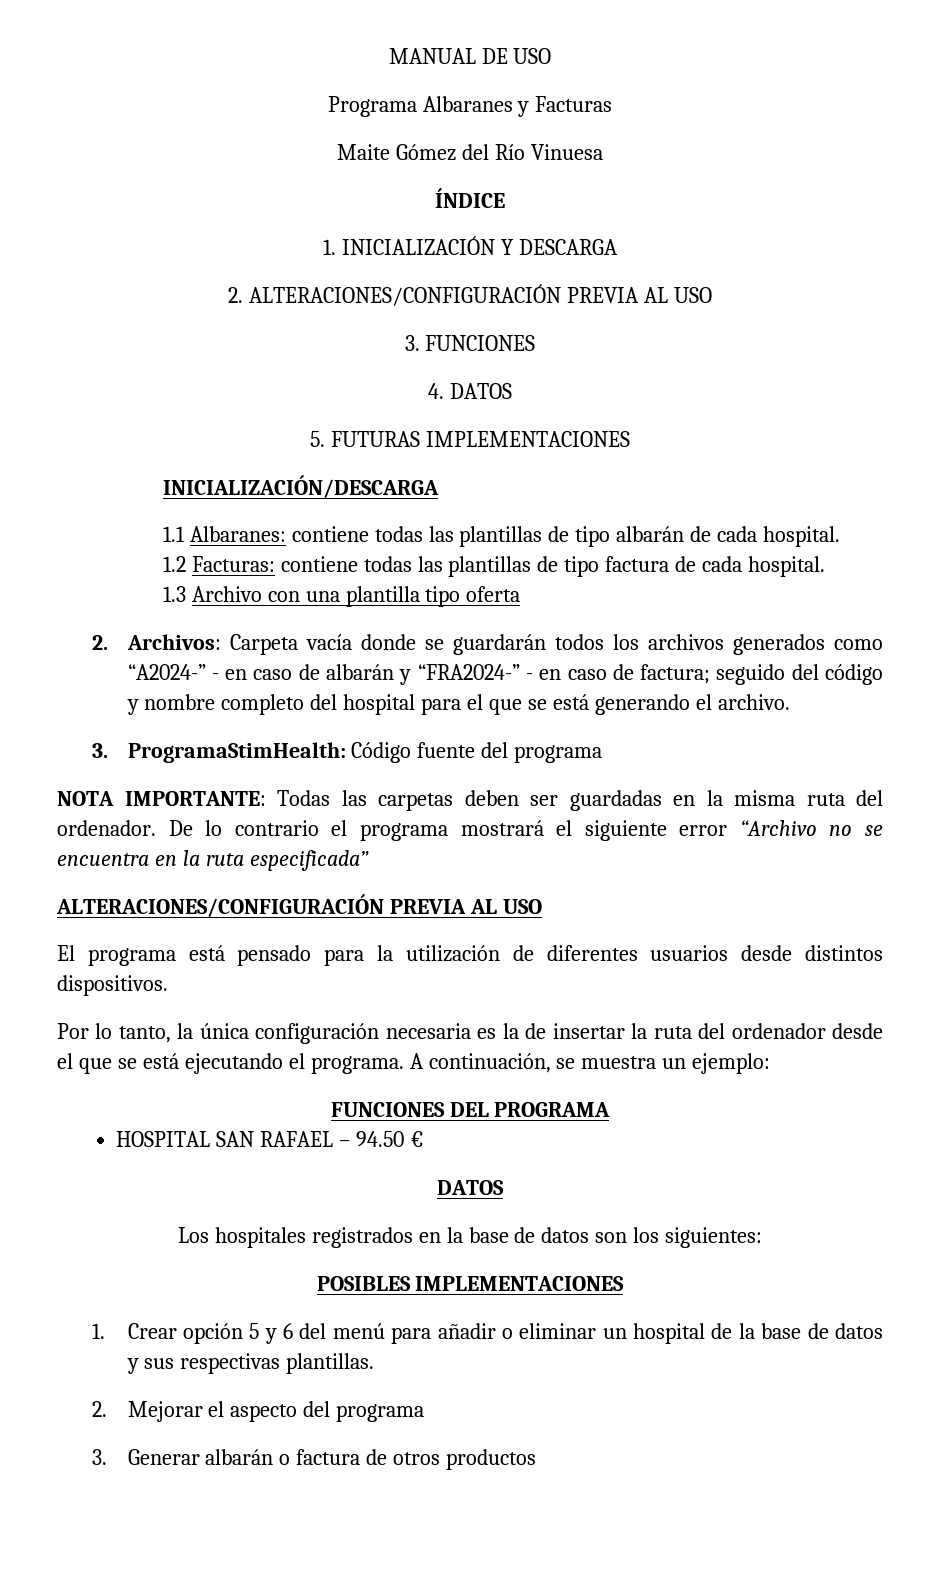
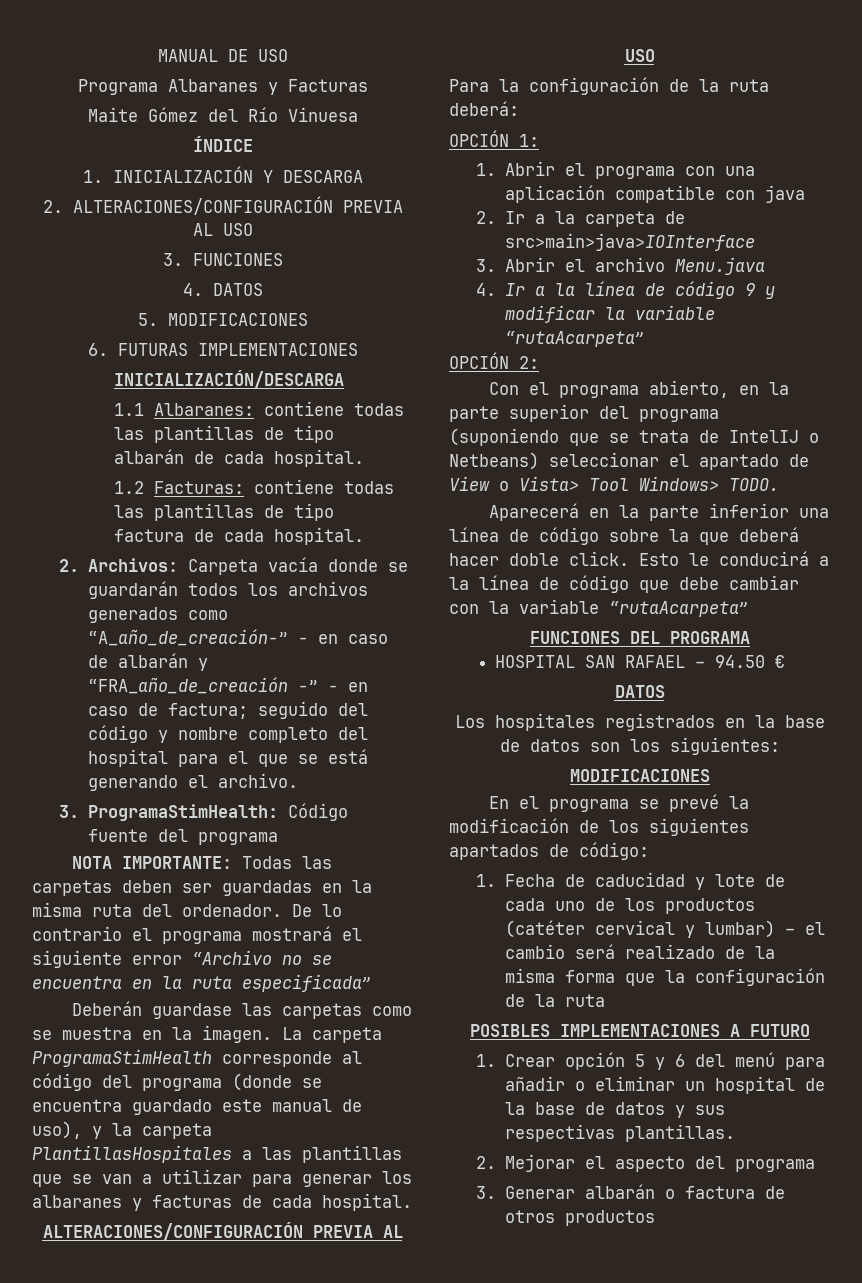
- 5. FUTURAS IMPLEMENTACIONES
+ 5. MODIFICACIONES
+ 6. FUTURAS IMPLEMENTACIONES
- 1.3 Archivo con una plantilla tipo oferta
- 2. Archivos: Carpeta vacía donde se guardarán todos los archivos generados como “A2024-” - en caso de albarán y “FRA2024-” - en caso de factura; seguido del código y nombre completo del hospital para el que se está generando el archivo.
+ 2. Archivos: Carpeta vacía donde se guardarán todos los archivos generados como “A_año_de_creación-” - en caso de albarán y “FRA_año_de_creación -” - en caso de factura; seguido del código y nombre completo del hospital para el que se está generando el archivo.
  De lo contrario el programa mostrará el siguiente error “Archivo no se encuentra en la ruta especificada”
+ Deberán guardase las carpetas como se muestra en la imagen. La carpeta ProgramaStimHealth corresponde al código del programa (donde se encuentra guardado este manual de uso), y la carpeta PlantillasHospitales a las plantillas que se van a utilizar para generar los albaranes y facturas de cada hospital.
  ALTERACIONES/CONFIGURACIÓN PREVIA AL USO
- El programa está pensado para la utilización de diferentes usuarios desde distintos dispositivos.
- Por lo tanto, la única configuración necesaria es la de insertar la ruta del ordenador desde el que se está ejecutando el programa. A continuación, se muestra un ejemplo:
+ Para la configuración de la ruta deberá:
+ OPCIÓN 1:
+ 1. Abrir el programa con una aplicación compatible con java
+ 2. Ir a la carpeta de src>main>java>IOInterface
+ 3. Abrir el archivo Menu.java
+ 4. Ir a la línea de código 9 y modificar la variable “rutaAcarpeta”
+ OPCIÓN 2:
+ Con el programa abierto, en la parte superior del programa (suponiendo que se trata de IntelIJ o Netbeans) seleccionar el apartado de View o Vista> Tool Windows> TODO.
+ Aparecerá en la parte inferior una línea de código sobre la que deberá hacer doble click. Esto le conducirá a la línea de código que debe cambiar con la variable “rutaAcarpeta”
  Los hospitales registrados en la base de datos son los siguientes:
+ MODIFICACIONES
+ En el programa se prevé la modificación de los siguientes apartados de código:
+ 1. Fecha de caducidad y lote de cada uno de los productos (catéter cervical y lumbar) – el cambio será realizado de la misma forma que la configuración de la ruta
- POSIBLES IMPLEMENTACIONES
+ POSIBLES IMPLEMENTACIONES A FUTURO

